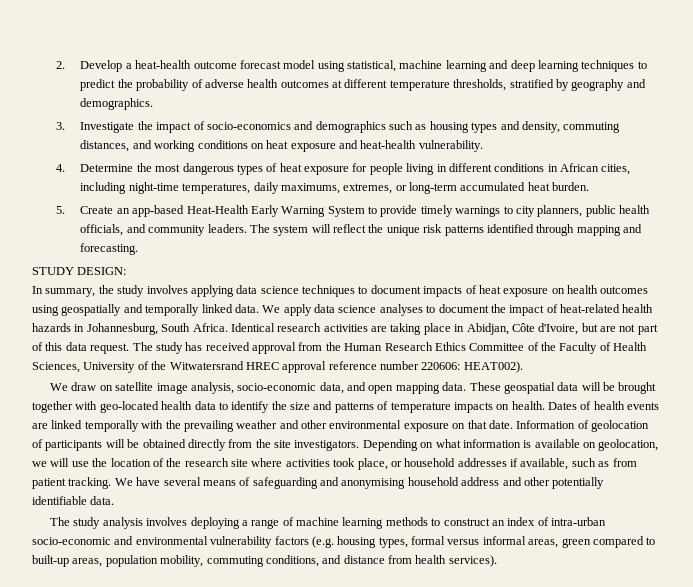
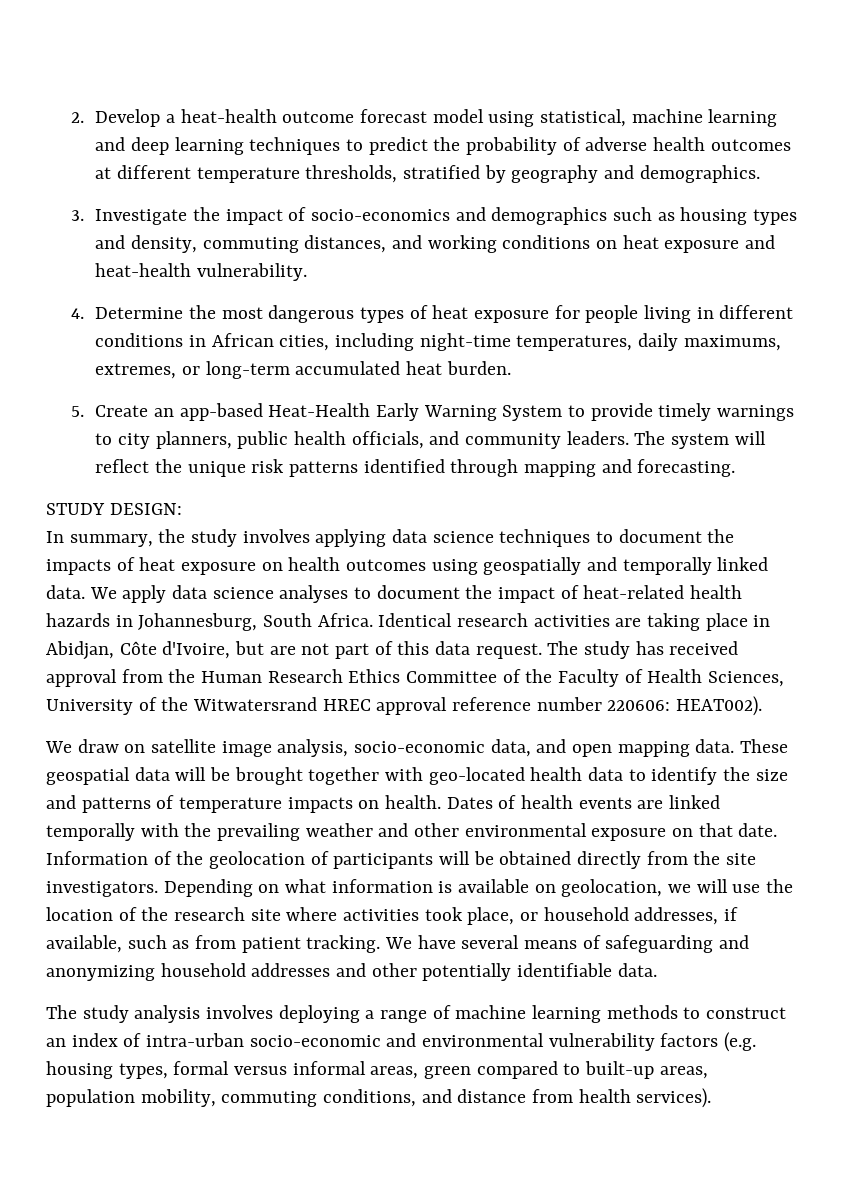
- In summary, the study involves applying data science techniques to document impacts of heat exposure on health outcomes using geospatially and temporally linked data.
+ In summary, the study involves applying data science techniques to document the impacts of heat exposure on health outcomes using geospatially and temporally linked data.
- Information of geolocation of participants will be obtained directly from the site investigators.
+ Information of the geolocation of participants will be obtained directly from the site investigators.
- Depending on what information is available on geolocation, we will use the location of the research site where activities took place, or household addresses if available, such as from patient tracking.
+ Depending on what information is available on geolocation, we will use the location of the research site where activities took place, or household addresses, if available, such as from patient tracking.
- We have several means of safeguarding and anonymising household address and other potentially identifiable data.
+ We have several means of safeguarding and anonymizing household addresses and other potentially identifiable data.

